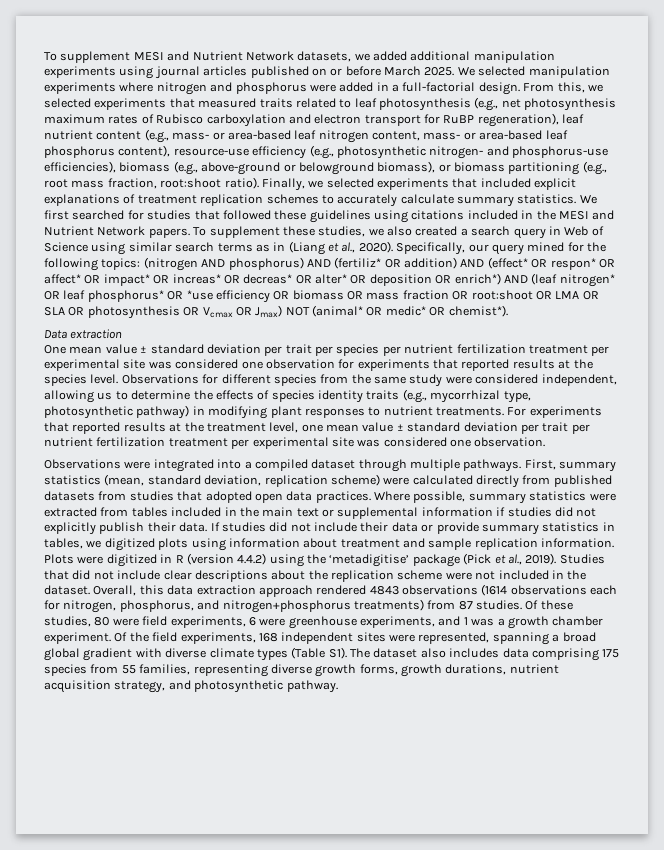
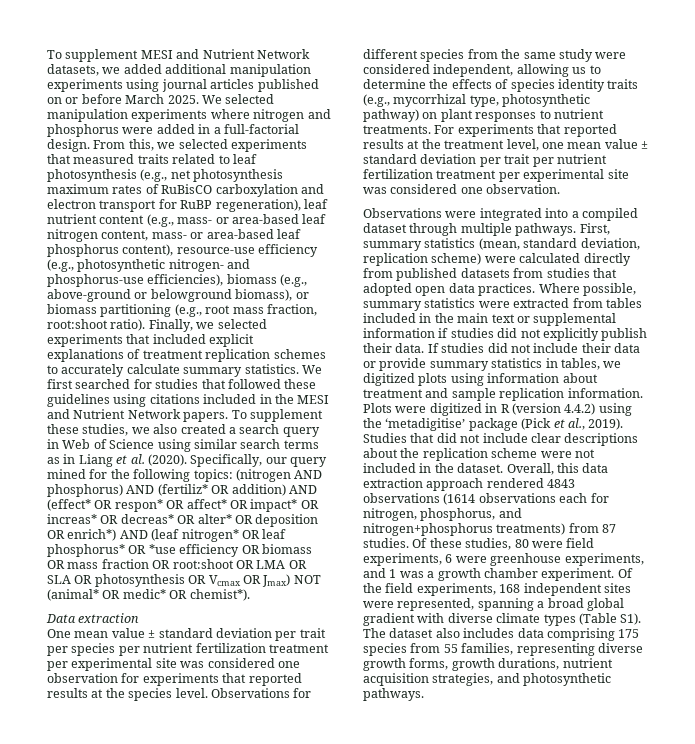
- From this, we selected experiments that measured traits related to leaf photosynthesis (e.g., net photosynthesis maximum rates of Rubisco carboxylation and electron transport for RuBP regeneration), leaf nutrient content (e.g., mass- or area-based leaf nitrogen content, mass- or area-based leaf phosphorus content), resource-use efficiency (e.g., photosynthetic nitrogen- and phosphorus-use efficiencies), biomass (e.g., above-ground or belowground biomass), or biomass partitioning (e.g., root mass fraction, root:shoot ratio).
+ From this, we selected experiments that measured traits related to leaf photosynthesis (e.g., net photosynthesis maximum rates of RuBisCO carboxylation and electron transport for RuBP regeneration), leaf nutrient content (e.g., mass- or area-based leaf nitrogen content, mass- or area-based leaf phosphorus content), resource-use efficiency (e.g., photosynthetic nitrogen- and phosphorus-use efficiencies), biomass (e.g., above-ground or belowground biomass), or biomass partitioning (e.g., root mass fraction, root:shoot ratio).
- To supplement these studies, we also created a search query in Web of Science using similar search terms as in (Liang et al., 2020).
+ To supplement these studies, we also created a search query in Web of Science using similar search terms as in Liang et al. (2020).
- Observations for different species from the same study were considered independent, allowing us to determine the effects of species identity traits (e.g., mycorrhizal type, photosynthetic pathway) in modifying plant responses to nutrient treatments.
+ Observations for different species from the same study were considered independent, allowing us to determine the effects of species identity traits (e.g., mycorrhizal type, photosynthetic pathway) on plant responses to nutrient treatments.
- Of the field experiments, 168 independent sites were represented, spanning a broad global gradient with diverse climate types (Table S1). The dataset also includes data comprising 175 species from 55 families, representing diverse growth forms, growth durations, nutrient acquisition strategy, and photosynthetic pathway.
+ Of the field experiments, 168 independent sites were represented, spanning a broad global gradient with diverse climate types (Table S1). The dataset also includes data comprising 175 species from 55 families, representing diverse growth forms, growth durations, nutrient acquisition strategies, and photosynthetic pathways.

